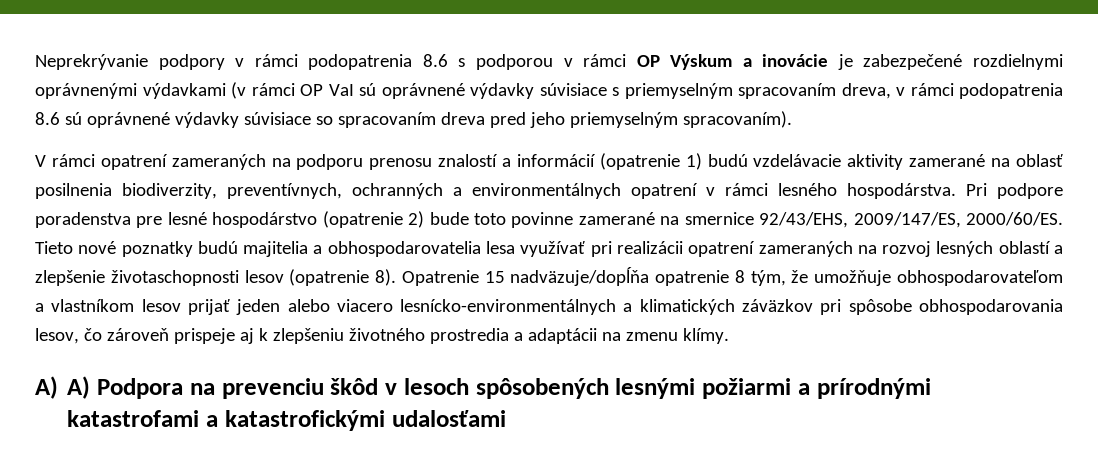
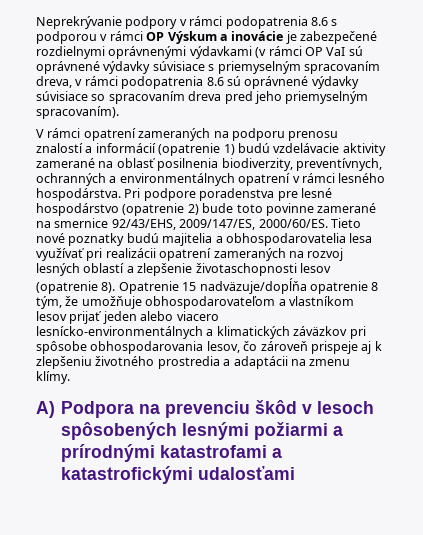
- A) A) Podpora na prevenciu škôd v lesoch spôsobených lesnými požiarmi a prírodnými katastrofami a katastrofickými udalosťami
+ A) Podpora na prevenciu škôd v lesoch spôsobených lesnými požiarmi a prírodnými katastrofami a katastrofickými udalosťami

